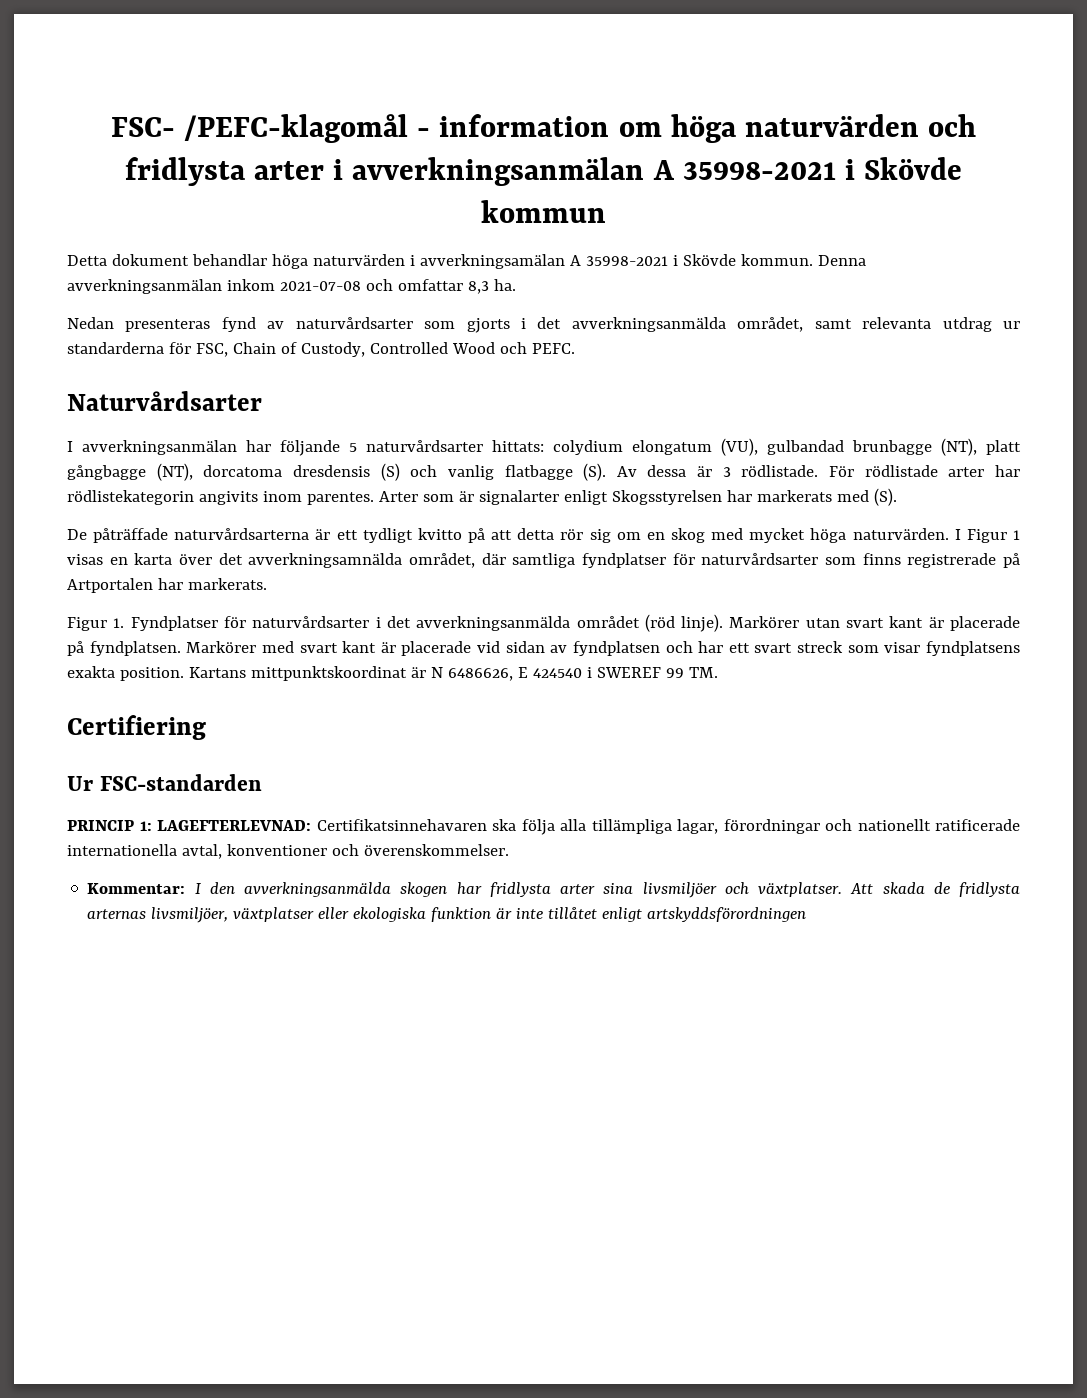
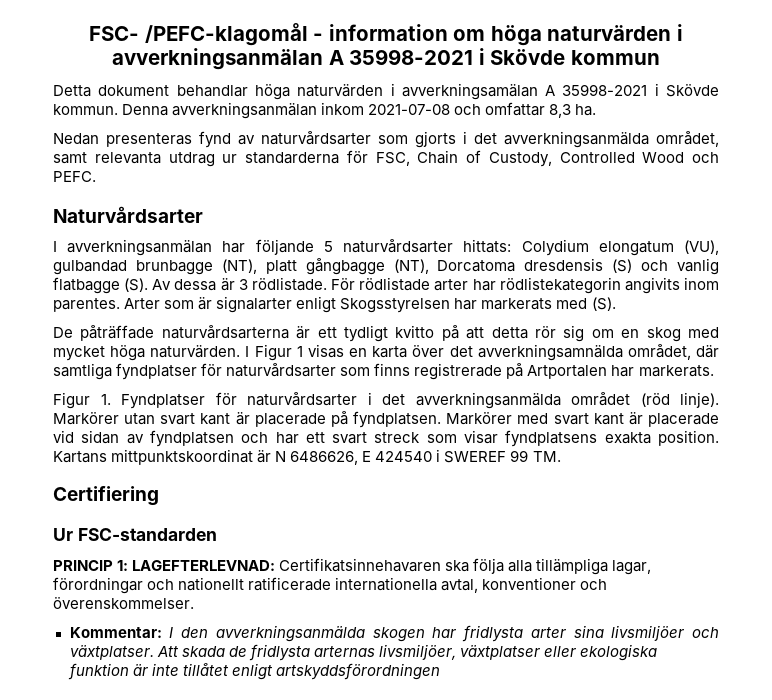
- FSC- /PEFC-klagomål - information om höga naturvärden och fridlysta arter i avverkningsanmälan A 35998-2021 i Skövde kommun
+ FSC- /PEFC-klagomål - information om höga naturvärden i avverkningsanmälan A 35998-2021 i Skövde kommun
- I avverkningsanmälan har följande 5 naturvårdsarter hittats: colydium elongatum (VU), gulbandad brunbagge (NT), platt gångbagge (NT), dorcatoma dresdensis (S) och vanlig flatbagge (S). Av dessa är 3 rödlistade.
+ I avverkningsanmälan har följande 5 naturvårdsarter hittats: Colydium elongatum (VU), gulbandad brunbagge (NT), platt gångbagge (NT), Dorcatoma dresdensis (S) och vanlig flatbagge (S). Av dessa är 3 rödlistade.

